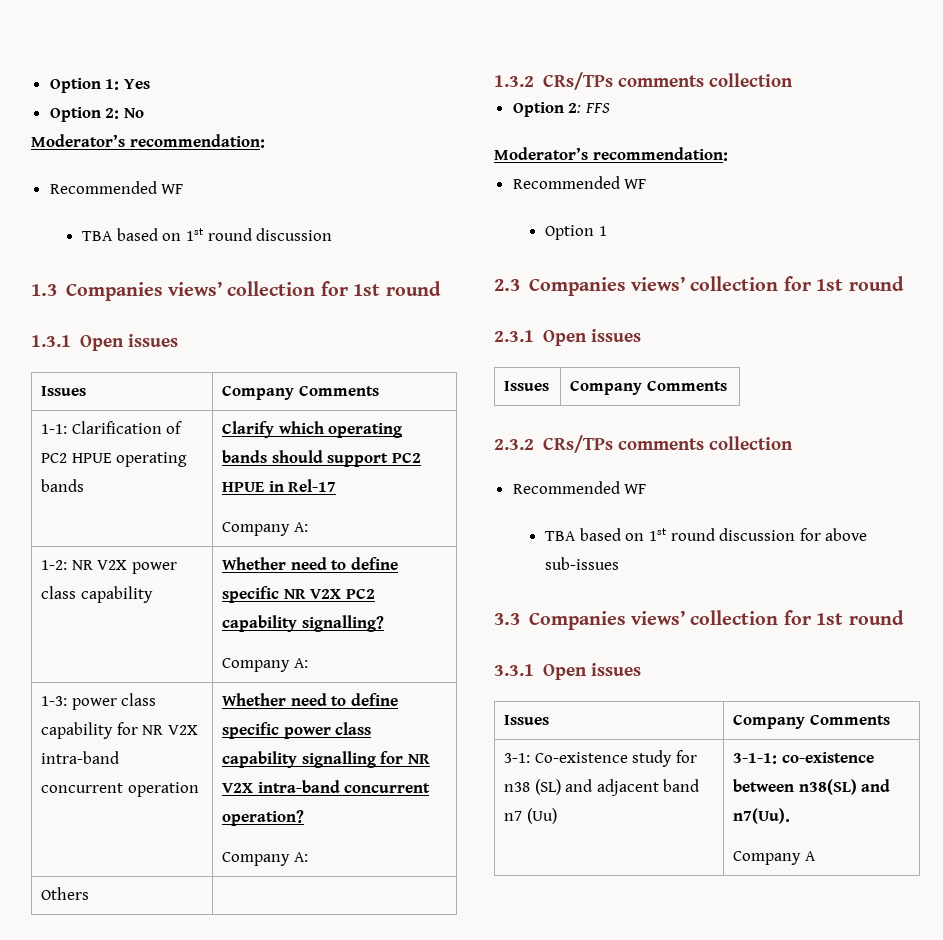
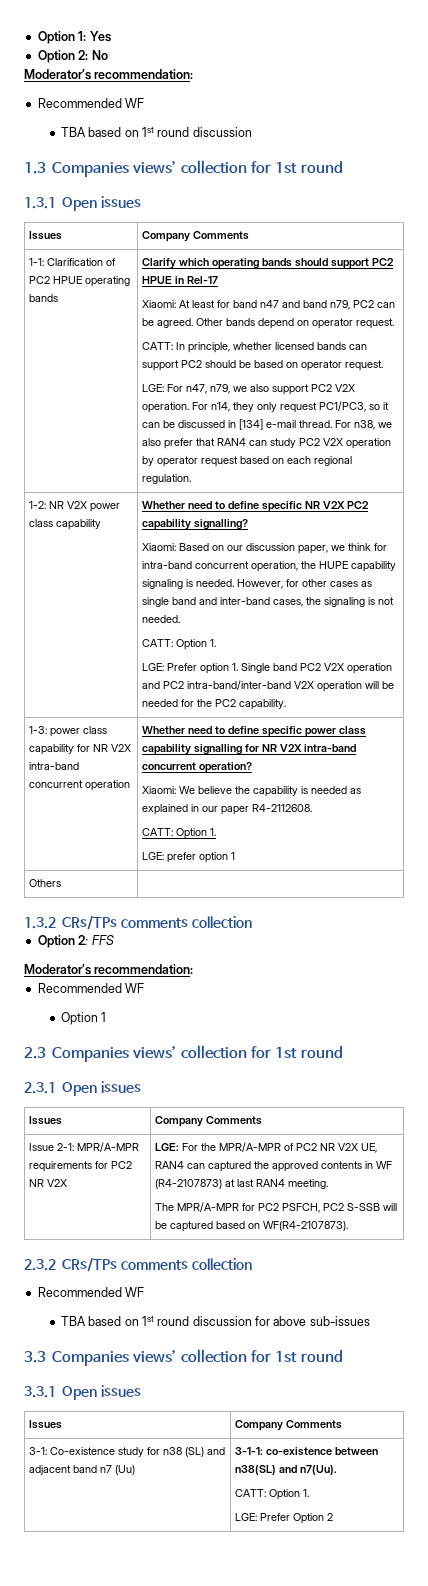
  Clarify which operating bands should support PC2 HPUE in Rel-17
- Company A:
+ Xiaomi: At least for band n47 and band n79, PC2 can be agreed. Other bands depend on operator request.
+ CATT: In principle, whether licensed bands can support PC2 should be based on operator request.
+ LGE: For n47, n79, we also support PC2 V2X operation. For n14, they only request PC1/PC3, so it can be discussed in [134] e-mail thread. For n38, we also prefer that RAN4 can study PC2 V2X operation by operator request based on each regional regulation.
  Whether need to define specific NR V2X PC2 capability signalling?
- Company A:
+ Xiaomi: Based on our discussion paper, we think for intra-band concurrent operation, the HUPE capability signaling is needed. However, for other cases as single band and inter-band cases, the signaling is not needed.
+ CATT: Option 1.
+ LGE: Prefer option 1. Single band PC2 V2X operation and PC2 intra-band/inter-band V2X operation will be needed for the PC2 capability.
  Whether need to define specific power class capability signalling for NR V2X intra-band concurrent operation?
- Company A:
+ Xiaomi: We believe the capability is needed as explained in our paper R4-2112608.
+ CATT: Option 1.
+ LGE: prefer option 1
+ Issue 2-1: MPR/A-MPR requirements for PC2 NR V2X | LGE: For the MPR/A-MPR of PC2 NR V2X UE, RAN4 can captured the approved contents in WF (R4-2107873) at last RAN4 meeting.
+ The MPR/A-MPR for PC2 PSFCH, PC2 S-SSB will be captured based on WF(R4-2107873).
  3-1: Co-existence study for n38 (SL) and adjacent band n7 (Uu) | 3-1-1: co-existence between n38(SL) and n7(Uu).
- Company A
+ CATT: Option 1.
+ LGE: Prefer Option 2

